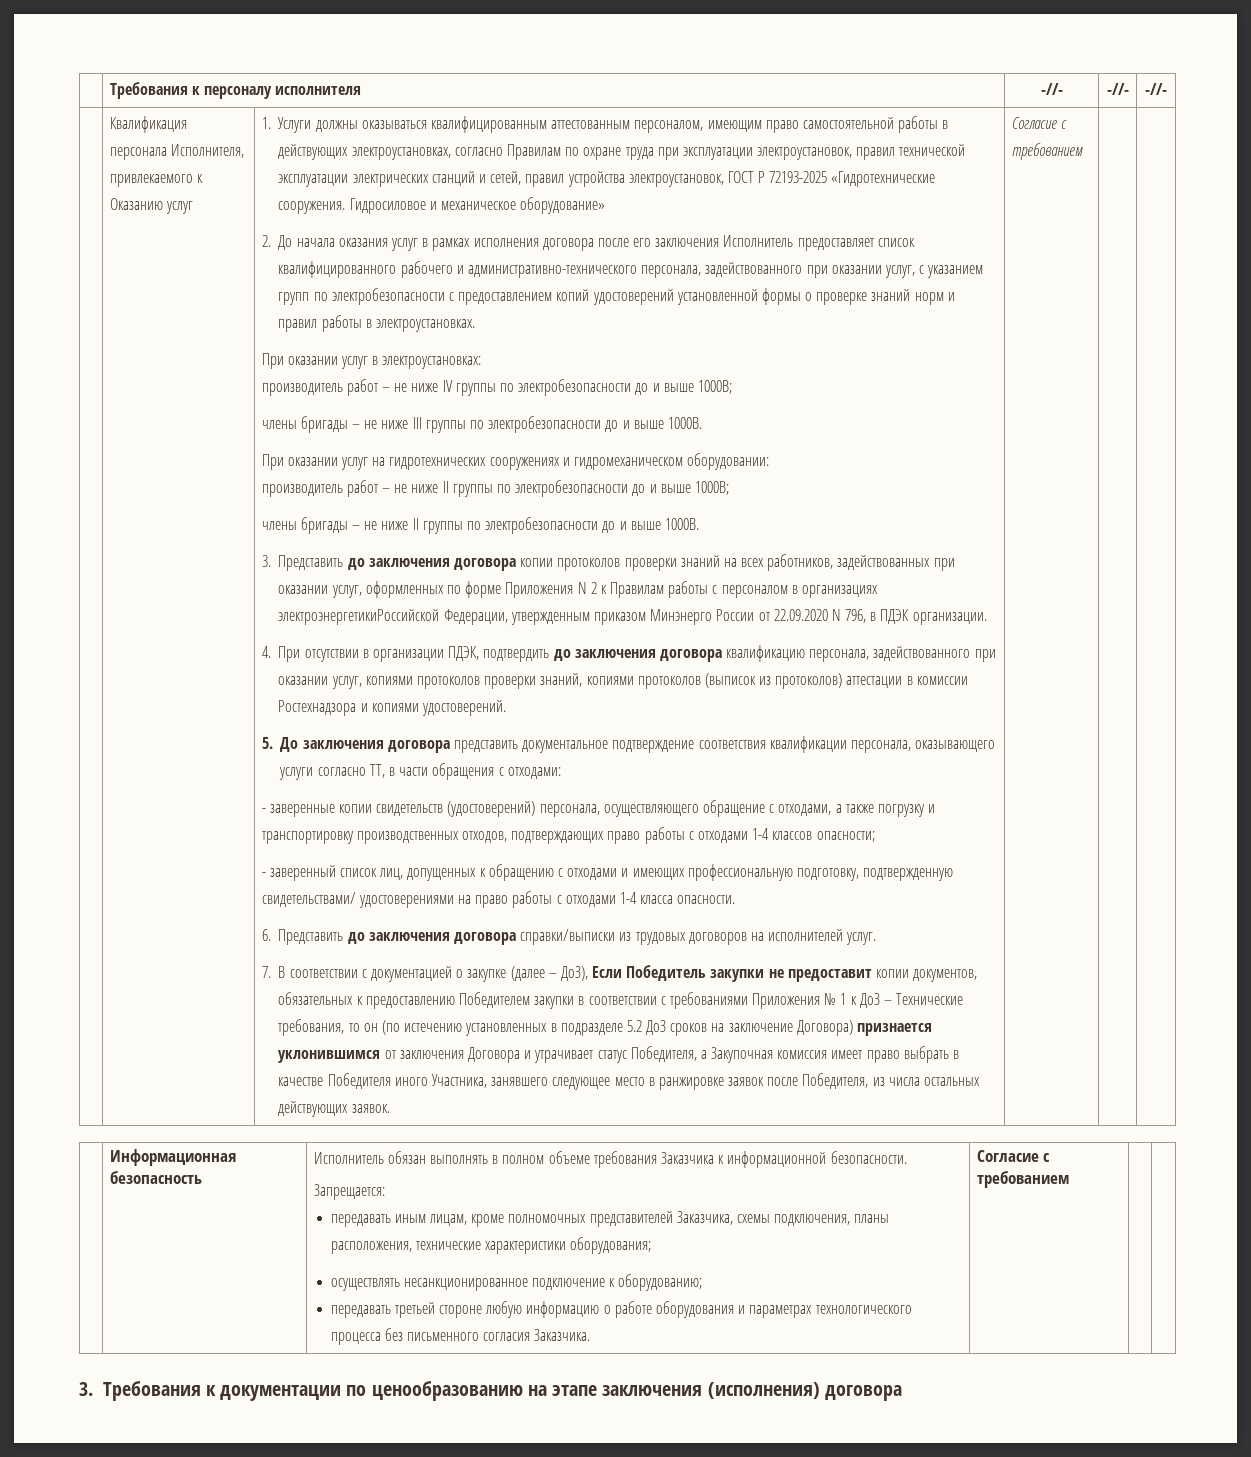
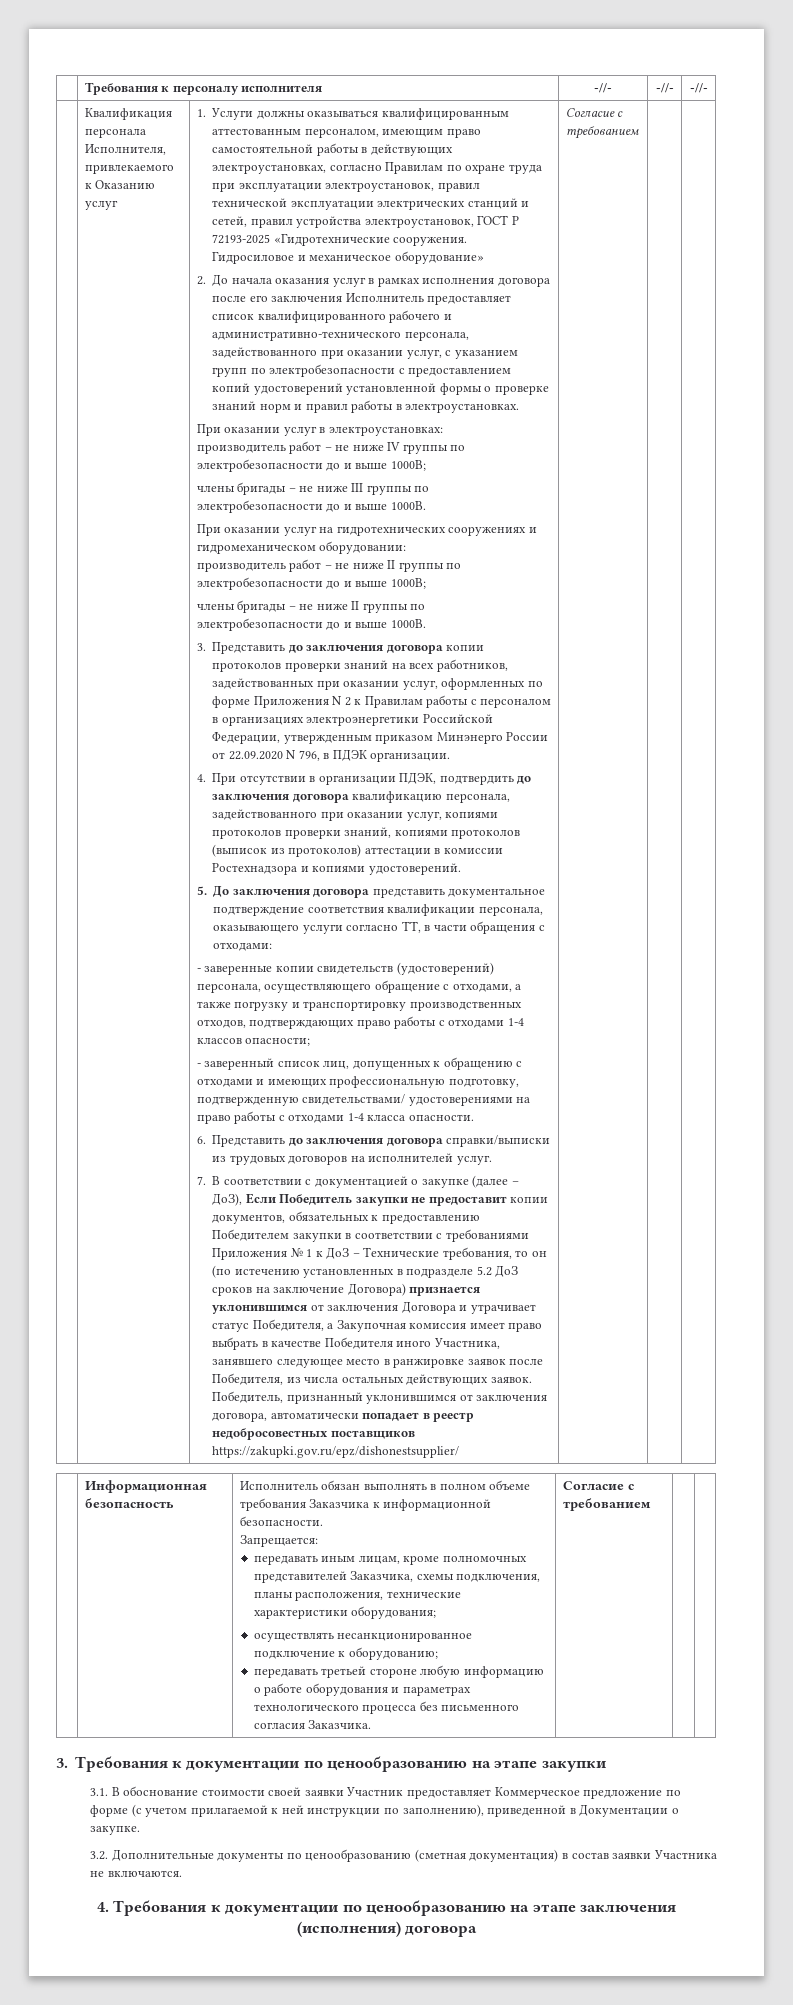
- 3. Представить до заключения договора копии протоколов проверки знаний на всех работников, задействованных при оказании услуг, оформленных по форме Приложения N 2 к Правилам работы с персоналом в организациях электроэнергетикиРоссийской Федерации, утвержденным приказом Минэнерго России от 22.09.2020 N 796, в ПДЭК организации.
+ 3. Представить до заключения договора копии протоколов проверки знаний на всех работников, задействованных при оказании услуг, оформленных по форме Приложения N 2 к Правилам работы с персоналом в организациях электроэнергетики Российской Федерации, утвержденным приказом Минэнерго России от 22.09.2020 N 796, в ПДЭК организации.
+ Победитель, признанный уклонившимся от заключения договора, автоматически попадает в реестр недобросовестных поставщиков https://zakupki.gov.ru/epz/dishonestsupplier/
- 3. Требования к документации по ценообразованию на этапе заключения (исполнения) договора
+ 3. Требования к документации по ценообразованию на этапе закупки
+ 3.1. В обоснование стоимости своей заявки Участник предоставляет Коммерческое предложение по форме (с учетом прилагаемой к ней инструкции по заполнению), приведенной в Документации о закупке.
+ 3.2. Дополнительные документы по ценообразованию (сметная документация) в состав заявки Участника не включаются.
+ 4. Требования к документации по ценообразованию на этапе заключения (исполнения) договора

